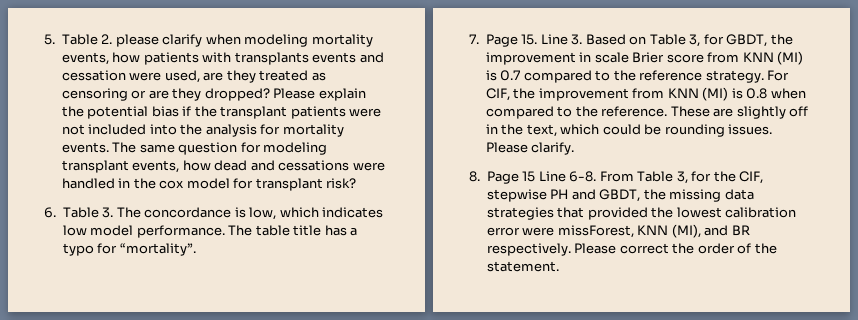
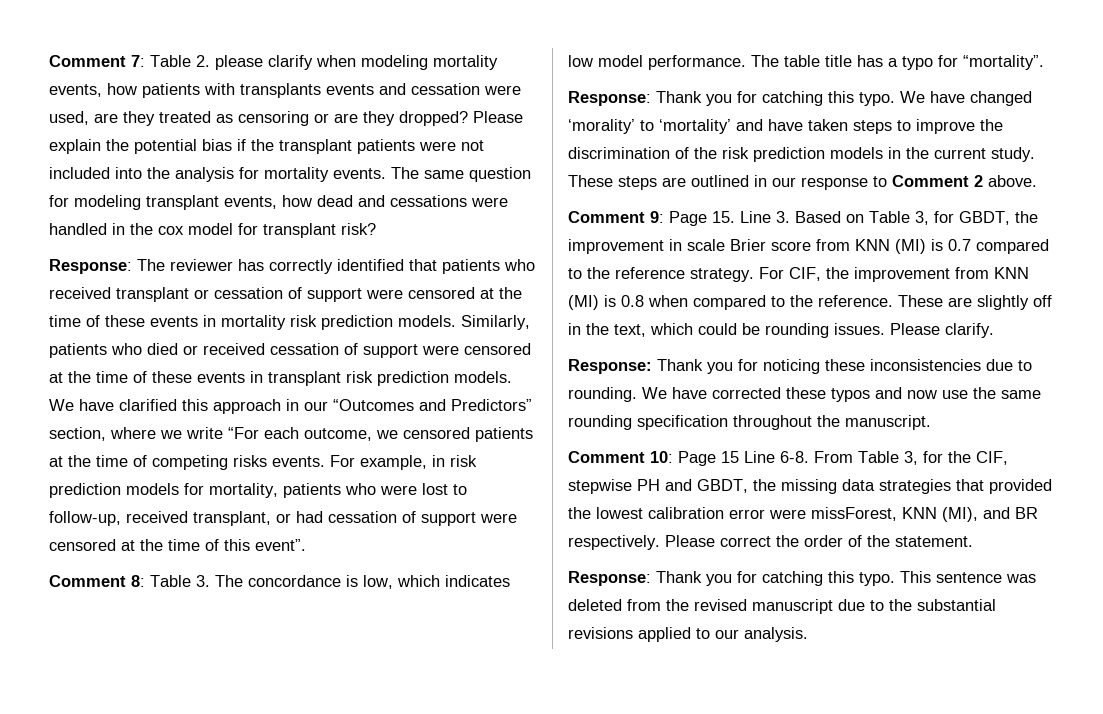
- 5. Table 2. please clarify when modeling mortality events, how patients with transplants events and cessation were used, are they treated as censoring or are they dropped?
+ Comment 7: Table 2. please clarify when modeling mortality events, how patients with transplants events and cessation were used, are they treated as censoring or are they dropped?
- 6. Table 3. The concordance is low, which indicates low model performance.
+ Response: The reviewer has correctly identified that patients who received transplant or cessation of support were censored at the time of these events in mortality risk prediction models. Similarly, patients who died or received cessation of support were censored at the time of these events in transplant risk prediction models. We have clarified this approach in our “Outcomes and Predictors” section, where we write “For each outcome, we censored patients at the time of competing risks events. For example, in risk prediction models for mortality, patients who were lost to follow-up, received transplant, or had cessation of support were censored at the time of this event”.
+ Comment 8: Table 3. The concordance is low, which indicates low model performance.
- 7. Page 15. Line 3. Based on Table 3, for GBDT, the improvement in scale Brier score from KNN (MI) is 0.7 compared to the reference strategy.
+ Response: Thank you for catching this typo. We have changed ‘morality’ to ‘mortality’ and have taken steps to improve the discrimination of the risk prediction models in the current study. These steps are outlined in our response to Comment 2 above.
+ Comment 9: Page 15. Line 3. Based on Table 3, for GBDT, the improvement in scale Brier score from KNN (MI) is 0.7 compared to the reference strategy.
- 8. Page 15 Line 6-8.
+ Response: Thank you for noticing these inconsistencies due to rounding. We have corrected these typos and now use the same rounding specification throughout the manuscript.
+ Comment 10: Page 15 Line 6-8.
+ Response: Thank you for catching this typo. This sentence was deleted from the revised manuscript due to the substantial revisions applied to our analysis.

